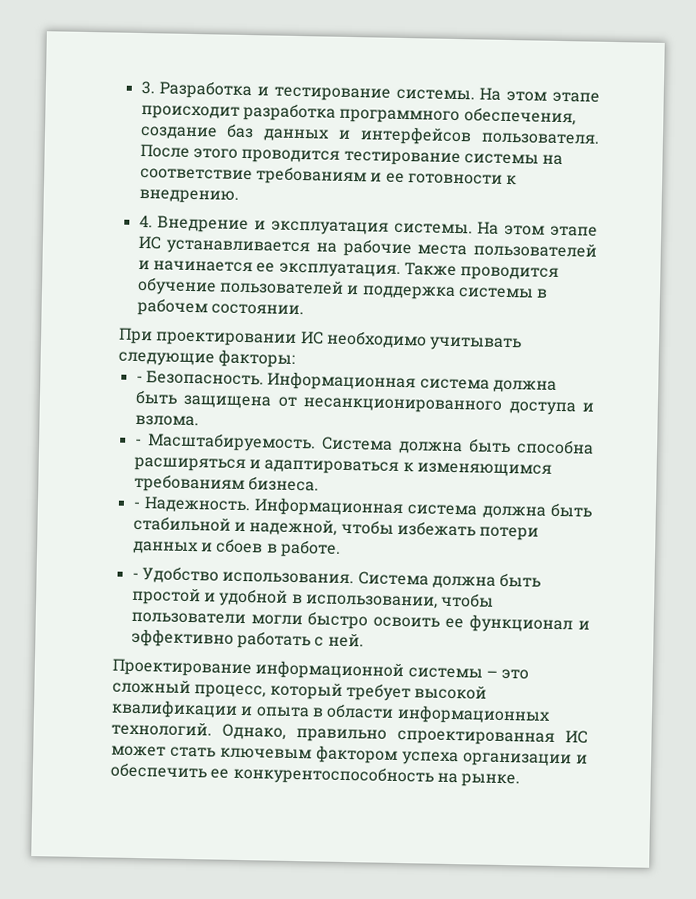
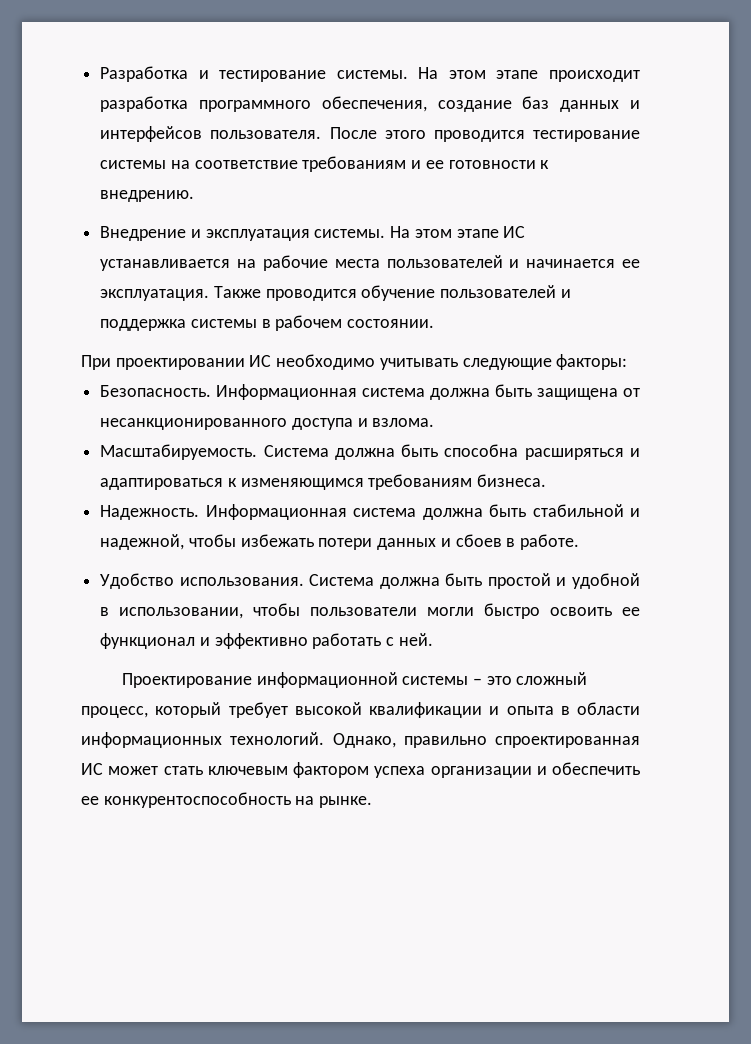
- 3. Разработка и тестирование системы.
+ Разработка и тестирование системы.
- 4. Внедрение и эксплуатация системы.
+ Внедрение и эксплуатация системы.
- - Безопасность.
+ Безопасность.
- - Масштабируемость.
+ Масштабируемость.
- - Надежность.
+ Надежность.
- - Удобство использования.
+ Удобство использования.

